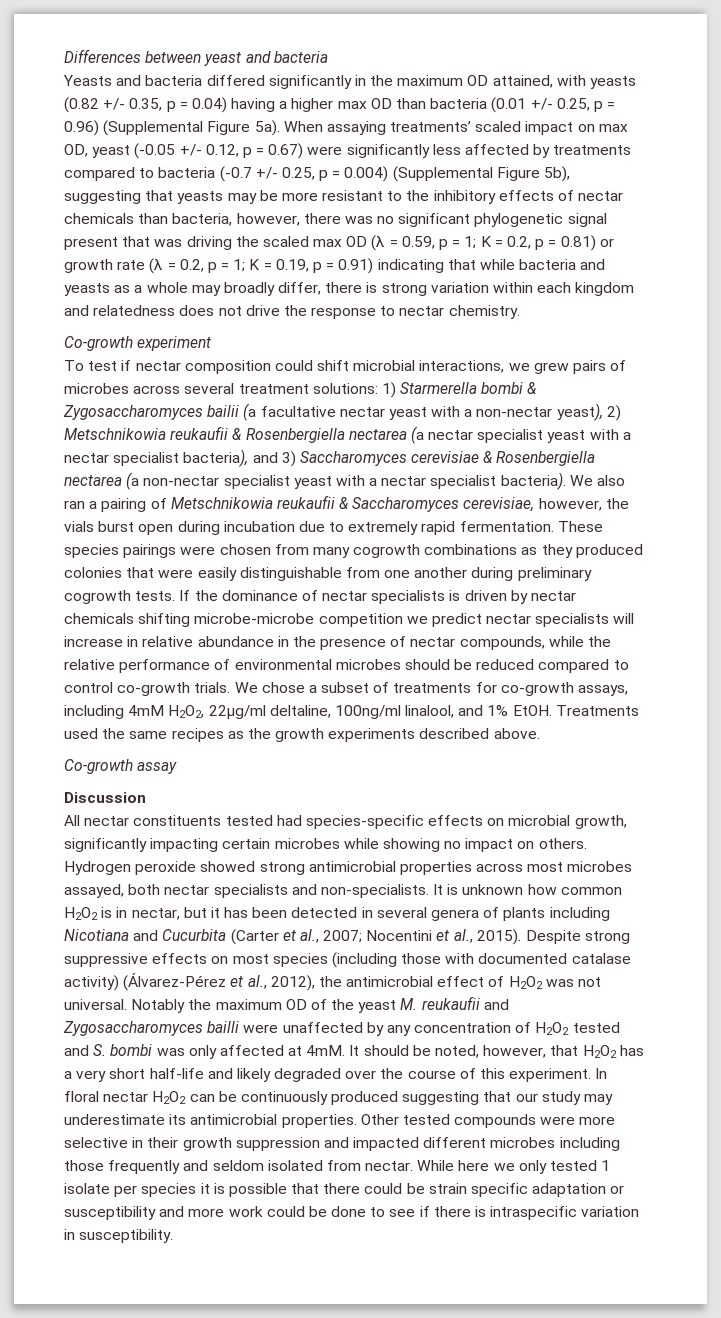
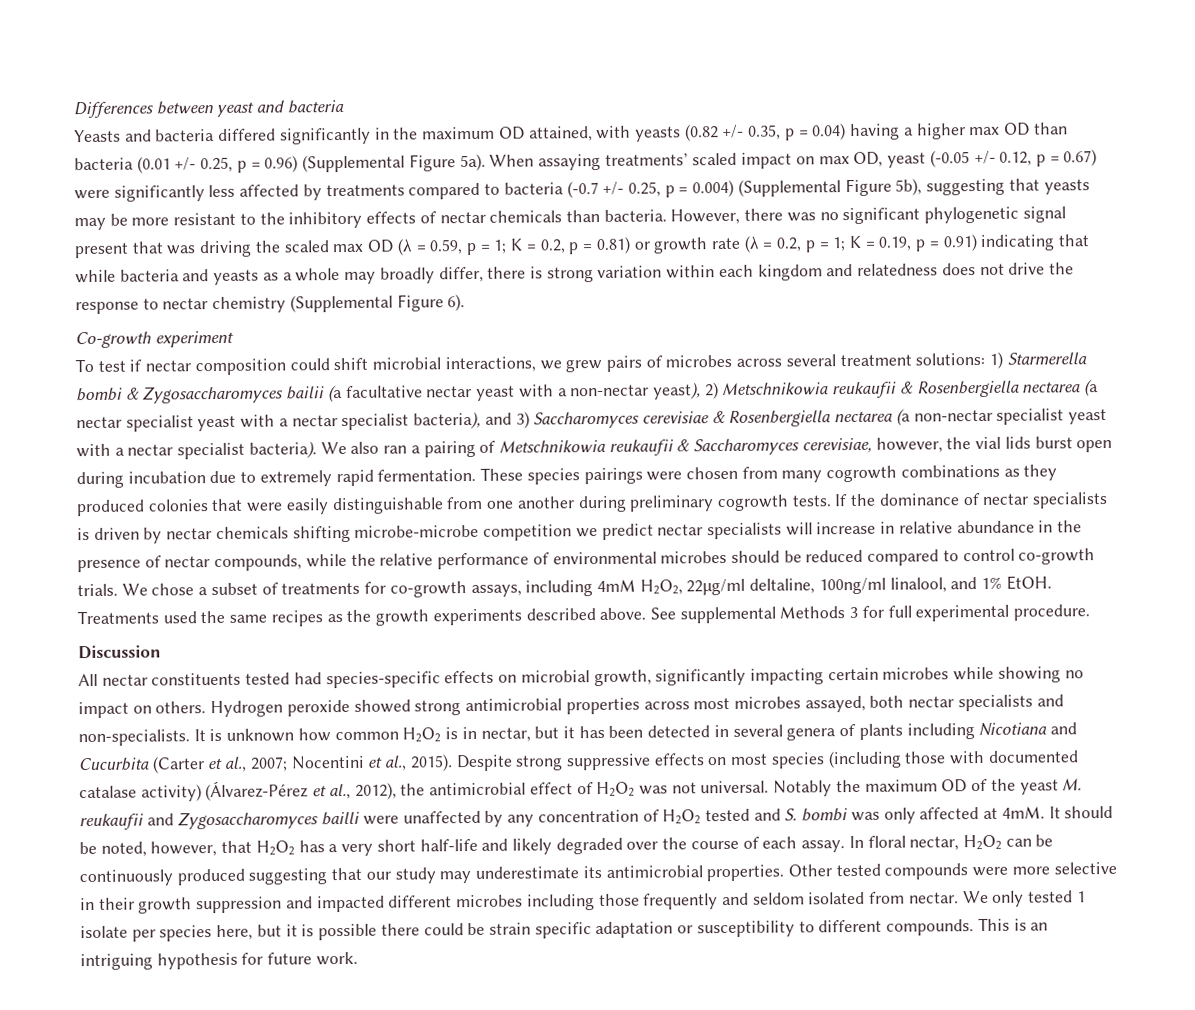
- When assaying treatments’ scaled impact on max OD, yeast (-0.05 +/- 0.12, p = 0.67) were significantly less affected by treatments compared to bacteria (-0.7 +/- 0.25, p = 0.004) (Supplemental Figure 5b), suggesting that yeasts may be more resistant to the inhibitory effects of nectar chemicals than bacteria, however, there was no significant phylogenetic signal present that was driving the scaled max OD (λ = 0.59, p = 1;
+ When assaying treatments’ scaled impact on max OD, yeast (-0.05 +/- 0.12, p = 0.67) were significantly less affected by treatments compared to bacteria (-0.7 +/- 0.25, p = 0.004) (Supplemental Figure 5b), suggesting that yeasts may be more resistant to the inhibitory effects of nectar chemicals than bacteria. However, there was no significant phylogenetic signal present that was driving the scaled max OD (λ = 0.59, p = 1;
- K = 0.19, p = 0.91) indicating that while bacteria and yeasts as a whole may broadly differ, there is strong variation within each kingdom and relatedness does not drive the response to nectar chemistry.
+ K = 0.19, p = 0.91) indicating that while bacteria and yeasts as a whole may broadly differ, there is strong variation within each kingdom and relatedness does not drive the response to nectar chemistry (Supplemental Figure 6).
- We also ran a pairing of Metschnikowia reukaufii & Saccharomyces cerevisiae, however, the vials burst open during incubation due to extremely rapid fermentation.
+ We also ran a pairing of Metschnikowia reukaufii & Saccharomyces cerevisiae, however, the vial lids burst open during incubation due to extremely rapid fermentation.
- Treatments used the same recipes as the growth experiments described above.
- Co-growth assay
+ Treatments used the same recipes as the growth experiments described above. See supplemental Methods 3 for full experimental procedure.
- It should be noted, however, that H2O2 has a very short half-life and likely degraded over the course of this experiment.
+ It should be noted, however, that H2O2 has a very short half-life and likely degraded over the course of each assay.
- In floral nectar H2O2 can be continuously produced suggesting that our study may underestimate its antimicrobial properties.
+ In floral nectar, H2O2 can be continuously produced suggesting that our study may underestimate its antimicrobial properties.
- While here we only tested 1 isolate per species it is possible that there could be strain specific adaptation or susceptibility and more work could be done to see if there is intraspecific variation in susceptibility.
+ We only tested 1 isolate per species here, but it is possible there could be strain specific adaptation or susceptibility to different compounds. This is an intriguing hypothesis for future work.

